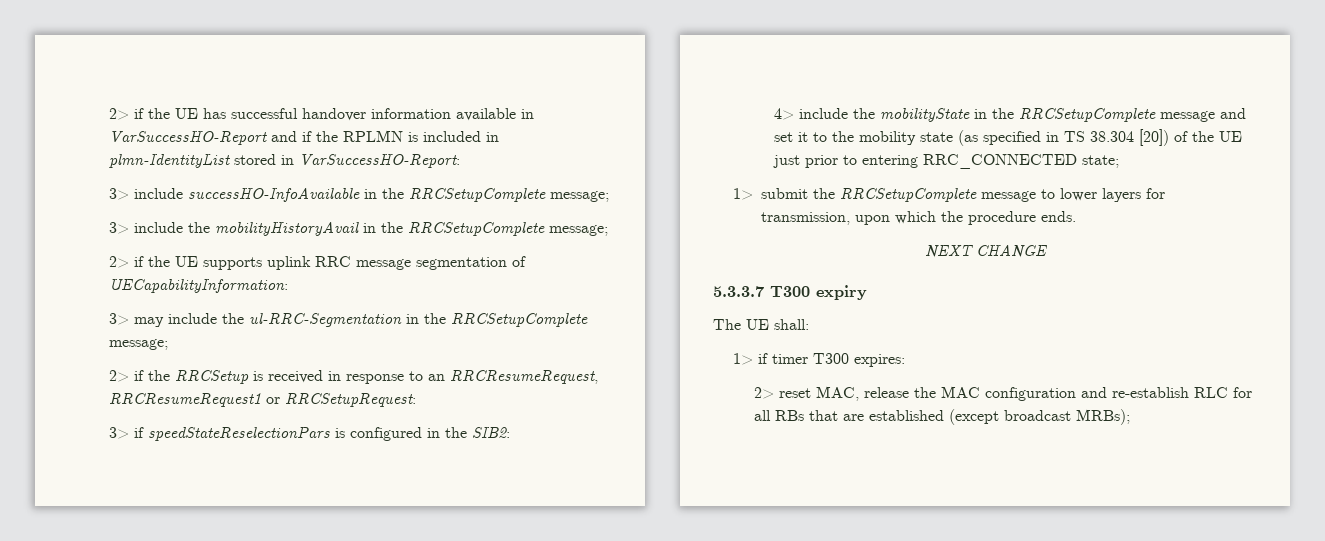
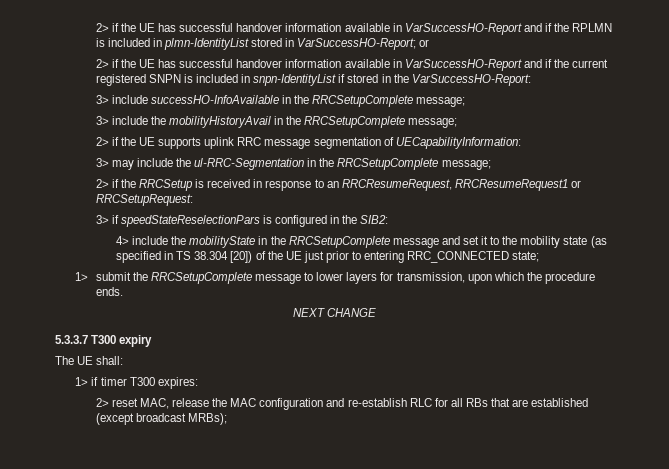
- 2> if the UE has successful handover information available in VarSuccessHO-Report and if the RPLMN is included in plmn-IdentityList stored in VarSuccessHO-Report:
+ 2> if the UE has successful handover information available in VarSuccessHO-Report and if the RPLMN is included in plmn-IdentityList stored in VarSuccessHO-Report; or
+ 2> if the UE has successful handover information available in VarSuccessHO-Report and if the current registered SNPN is included in snpn-IdentityList if stored in the VarSuccessHO-Report:

